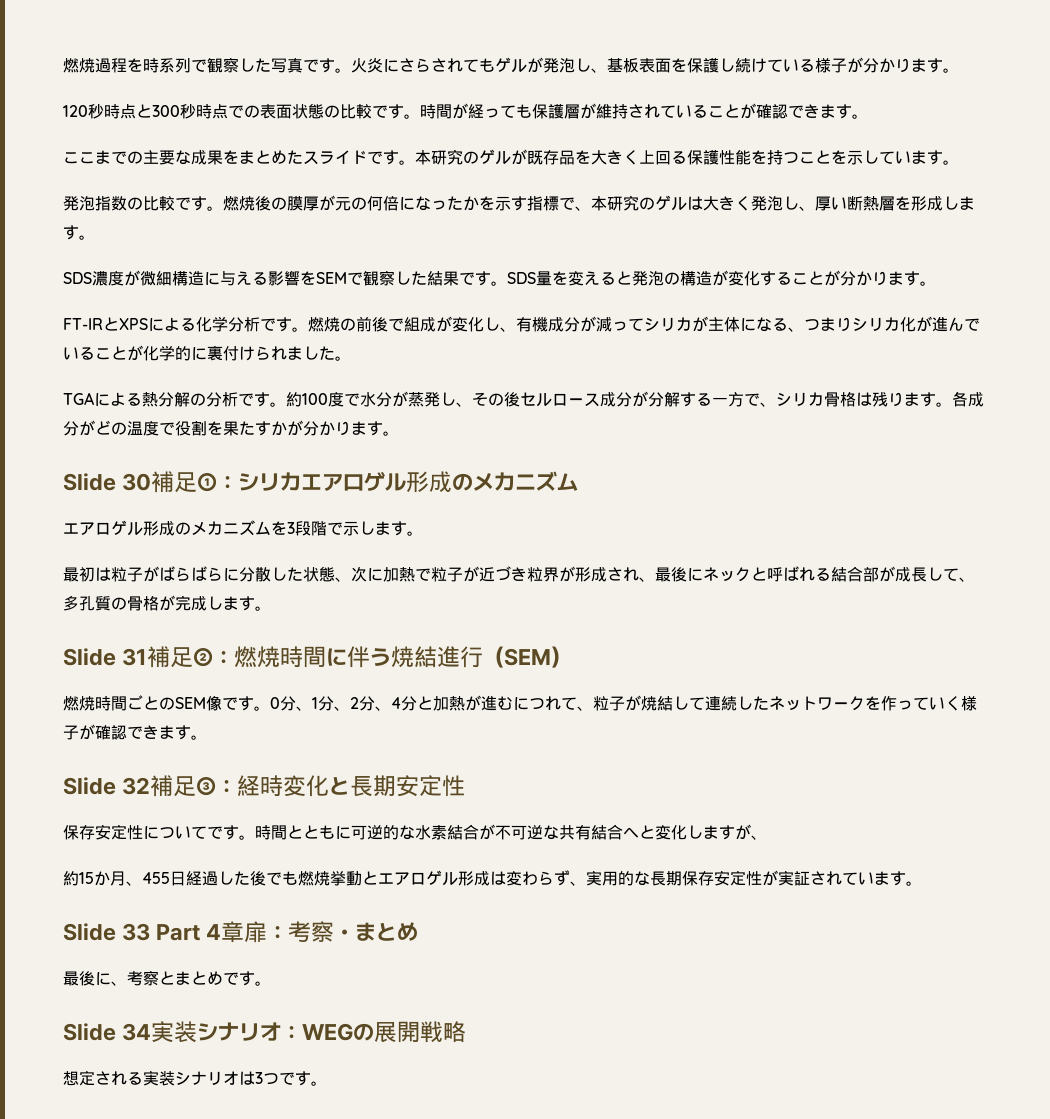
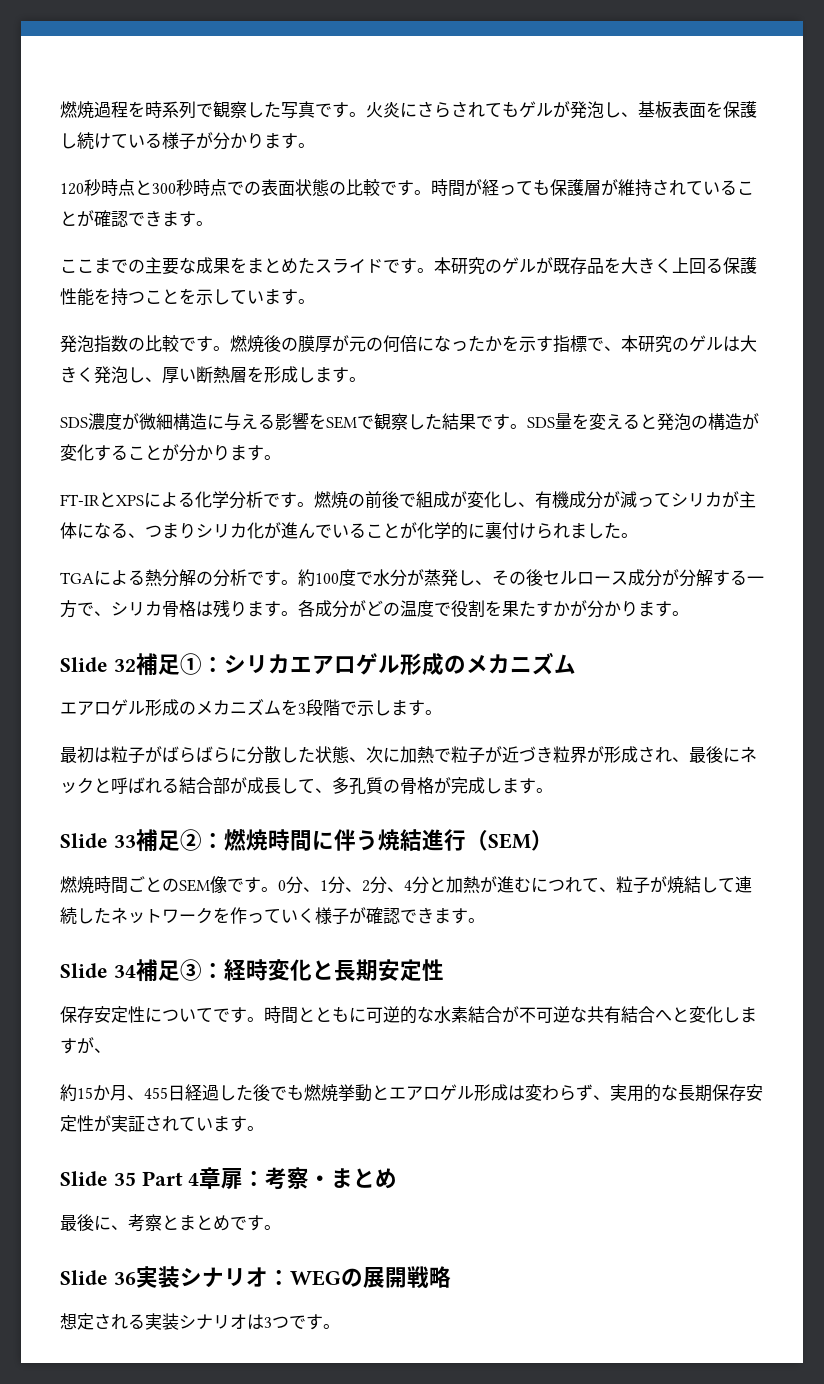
- Slide 30補足①：シリカエアロゲル形成のメカニズム
+ Slide 32補足①：シリカエアロゲル形成のメカニズム
- Slide 31補足②：燃焼時間に伴う焼結進行（SEM）
+ Slide 33補足②：燃焼時間に伴う焼結進行（SEM）
- Slide 32補足③：経時変化と長期安定性
+ Slide 34補足③：経時変化と長期安定性
- Slide 33 Part 4章扉：考察・まとめ
+ Slide 35 Part 4章扉：考察・まとめ
- Slide 34実装シナリオ：WEGの展開戦略
+ Slide 36実装シナリオ：WEGの展開戦略

